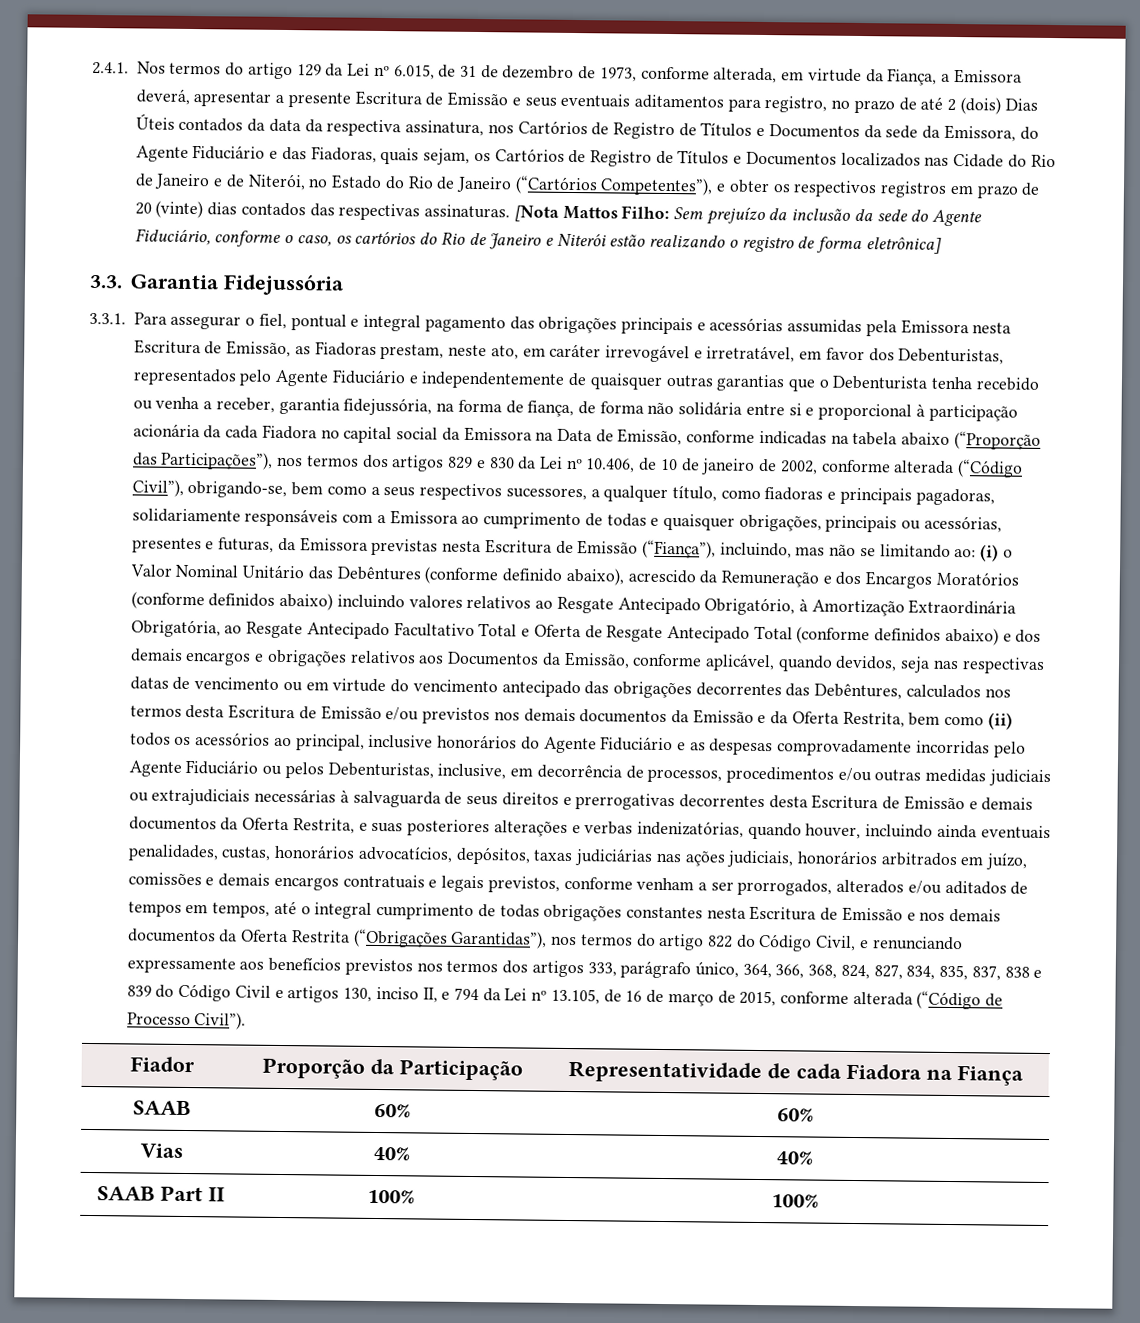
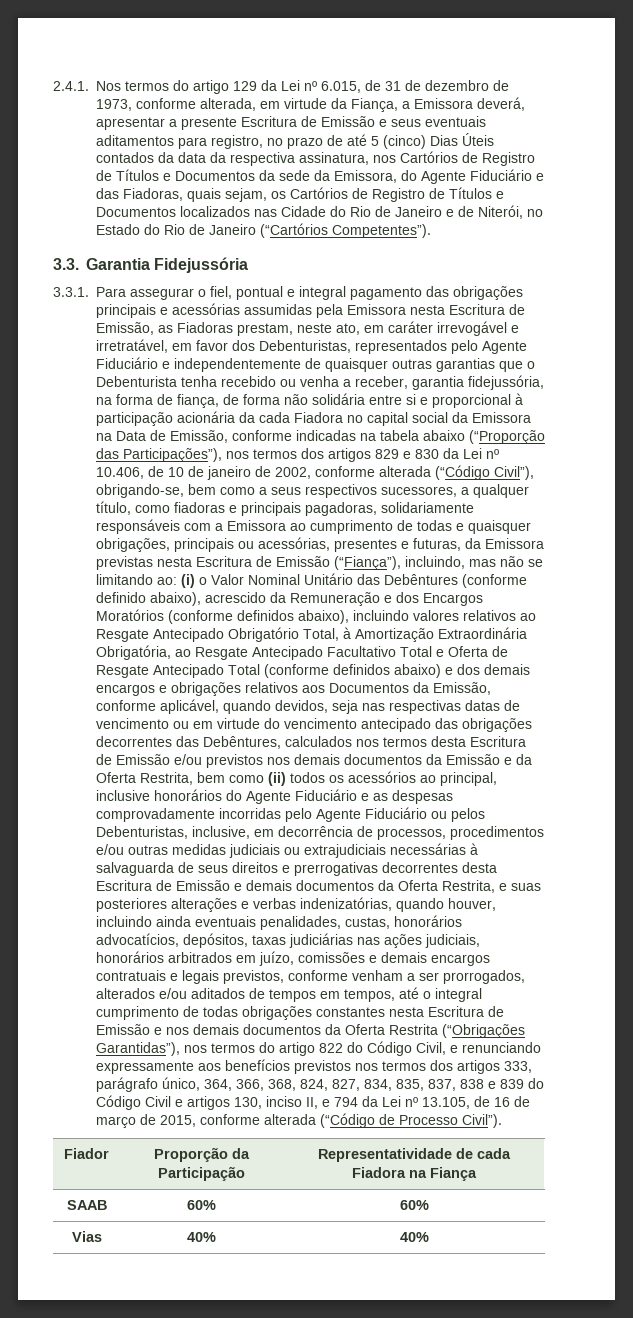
- 2.4.1. Nos termos do artigo 129 da Lei nº 6.015, de 31 de dezembro de 1973, conforme alterada, em virtude da Fiança, a Emissora deverá, apresentar a presente Escritura de Emissão e seus eventuais aditamentos para registro, no prazo de até 2 (dois) Dias Úteis contados da data da respectiva assinatura, nos Cartórios de Registro de Títulos e Documentos da sede da Emissora, do Agente Fiduciário e das Fiadoras, quais sejam, os Cartórios de Registro de Títulos e Documentos localizados nas Cidade do Rio de Janeiro e de Niterói, no Estado do Rio de Janeiro (“Cartórios Competentes”), e obter os respectivos registros em prazo de 20 (vinte) dias contados das respectivas assinaturas. [Nota Mattos Filho: Sem prejuízo da inclusão da sede do Agente Fiduciário, conforme o caso, os cartórios do Rio de Janeiro e Niterói estão realizando o registro de forma eletrônica]
+ 2.4.1. Nos termos do artigo 129 da Lei nº 6.015, de 31 de dezembro de 1973, conforme alterada, em virtude da Fiança, a Emissora deverá, apresentar a presente Escritura de Emissão e seus eventuais aditamentos para registro, no prazo de até 5 (cinco) Dias Úteis contados da data da respectiva assinatura, nos Cartórios de Registro de Títulos e Documentos da sede da Emissora, do Agente Fiduciário e das Fiadoras, quais sejam, os Cartórios de Registro de Títulos e Documentos localizados nas Cidade do Rio de Janeiro e de Niterói, no Estado do Rio de Janeiro (“Cartórios Competentes”).
- (i) o Valor Nominal Unitário das Debêntures (conforme definido abaixo), acrescido da Remuneração e dos Encargos Moratórios (conforme definidos abaixo) incluindo valores relativos ao Resgate Antecipado Obrigatório, à Amortização Extraordinária Obrigatória, ao Resgate Antecipado Facultativo Total e Oferta de Resgate Antecipado Total (conforme definidos abaixo) e dos demais encargos e obrigações relativos aos Documentos da Emissão, conforme aplicável, quando devidos, seja nas respectivas datas de vencimento ou em virtude do vencimento antecipado das obrigações decorrentes das Debêntures, calculados nos termos desta Escritura de Emissão e/ou previstos nos demais documentos da Emissão e da Oferta Restrita, bem como (ii) todos os acessórios ao principal, inclusive honorários do Agente Fiduciário e as despesas comprovadamente incorridas pelo Agente Fiduciário ou pelos Debenturistas, inclusive, em decorrência de processos, procedimentos e/ou outras medidas judiciais ou extrajudiciais necessárias à salvaguarda de seus direitos e prerrogativas decorrentes desta Escritura de Emissão e demais documentos da Oferta Restrita, e suas posteriores alterações e verbas indenizatórias, quando houver, incluindo ainda eventuais penalidades, custas, honorários advocatícios, depósitos, taxas judiciárias nas ações judiciais, honorários arbitrados em juízo, comissões e demais encargos contratuais e legais previstos, conforme venham a ser prorrogados, alterados e/ou aditados de tempos em tempos, até o integral cumprimento de todas obrigações constantes nesta Escritura de Emissão e nos demais documentos da Oferta Restrita (“Obrigações Garantidas”), nos termos do artigo 822 do Código Civil, e renunciando expressamente aos benefícios previstos nos termos dos artigos 333, parágrafo único, 364, 366, 368, 824, 827, 834, 835, 837, 838 e 839 do Código Civil e artigos 130, inciso II, e 794 da Lei nº 13.105, de 16 de março de 2015, conforme alterada (“Código de Processo Civil”).
+ (i) o Valor Nominal Unitário das Debêntures (conforme definido abaixo), acrescido da Remuneração e dos Encargos Moratórios (conforme definidos abaixo), incluindo valores relativos ao Resgate Antecipado Obrigatório Total, à Amortização Extraordinária Obrigatória, ao Resgate Antecipado Facultativo Total e Oferta de Resgate Antecipado Total (conforme definidos abaixo) e dos demais encargos e obrigações relativos aos Documentos da Emissão, conforme aplicável, quando devidos, seja nas respectivas datas de vencimento ou em virtude do vencimento antecipado das obrigações decorrentes das Debêntures, calculados nos termos desta Escritura de Emissão e/ou previstos nos demais documentos da Emissão e da Oferta Restrita, bem como (ii) todos os acessórios ao principal, inclusive honorários do Agente Fiduciário e as despesas comprovadamente incorridas pelo Agente Fiduciário ou pelos Debenturistas, inclusive, em decorrência de processos, procedimentos e/ou outras medidas judiciais ou extrajudiciais necessárias à salvaguarda de seus direitos e prerrogativas decorrentes desta Escritura de Emissão e demais documentos da Oferta Restrita, e suas posteriores alterações e verbas indenizatórias, quando houver, incluindo ainda eventuais penalidades, custas, honorários advocatícios, depósitos, taxas judiciárias nas ações judiciais, honorários arbitrados em juízo, comissões e demais encargos contratuais e legais previstos, conforme venham a ser prorrogados, alterados e/ou aditados de tempos em tempos, até o integral cumprimento de todas obrigações constantes nesta Escritura de Emissão e nos demais documentos da Oferta Restrita (“Obrigações Garantidas”), nos termos do artigo 822 do Código Civil, e renunciando expressamente aos benefícios previstos nos termos dos artigos 333, parágrafo único, 364, 366, 368, 824, 827, 834, 835, 837, 838 e 839 do Código Civil e artigos 130, inciso II, e 794 da Lei nº 13.105, de 16 de março de 2015, conforme alterada (“Código de Processo Civil”).
- SAAB Part II | 100% | 100%

